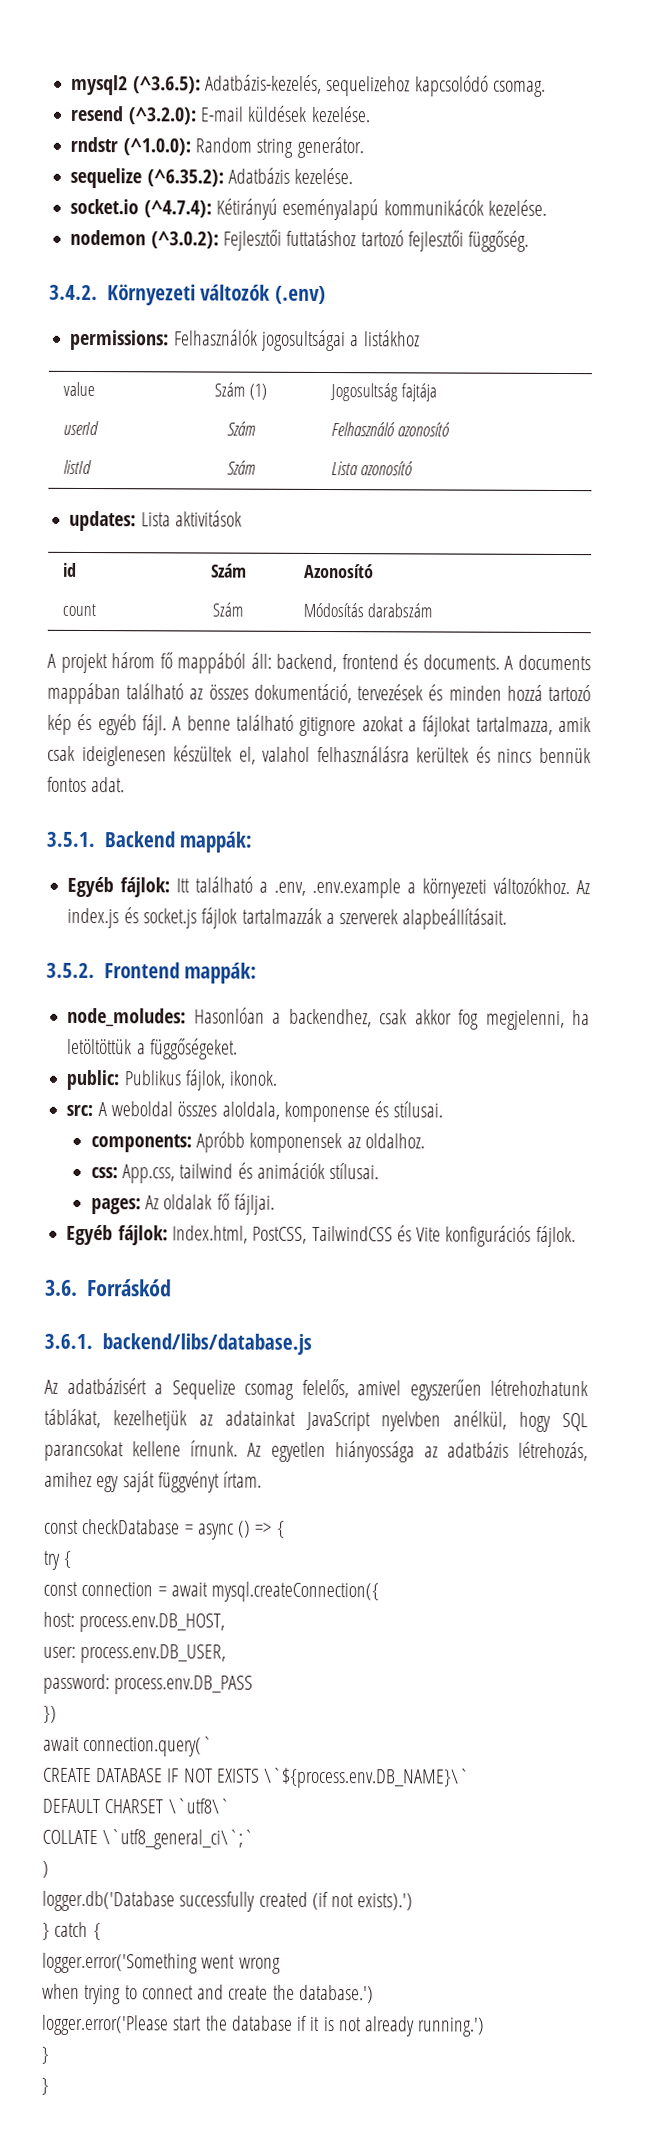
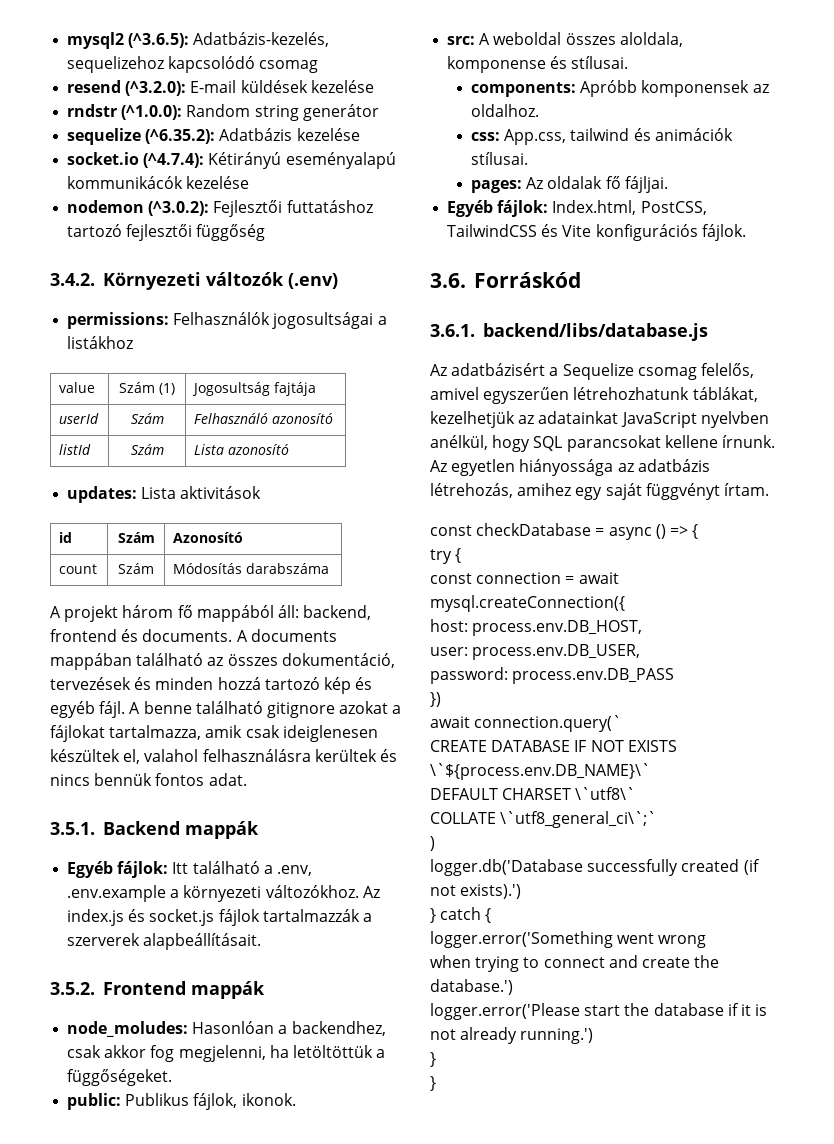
- mysql2 (^3.6.5): Adatbázis-kezelés, sequelizehoz kapcsolódó csomag.
+ mysql2 (^3.6.5): Adatbázis-kezelés, sequelizehoz kapcsolódó csomag
- resend (^3.2.0): E-mail küldések kezelése.
+ resend (^3.2.0): E-mail küldések kezelése
- rndstr (^1.0.0): Random string generátor.
+ rndstr (^1.0.0): Random string generátor
- sequelize (^6.35.2): Adatbázis kezelése.
+ sequelize (^6.35.2): Adatbázis kezelése
- socket.io (^4.7.4): Kétirányú eseményalapú kommunikácók kezelése.
+ socket.io (^4.7.4): Kétirányú eseményalapú kommunikácók kezelése
- nodemon (^3.0.2): Fejlesztői futtatáshoz tartozó fejlesztői függőség.
+ nodemon (^3.0.2): Fejlesztői futtatáshoz tartozó fejlesztői függőség
- count | Szám | Módosítás darabszám
+ count | Szám | Módosítás darabszáma
- 3.5.1. Backend mappák:
+ 3.5.1. Backend mappák
- 3.5.2. Frontend mappák:
+ 3.5.2. Frontend mappák

